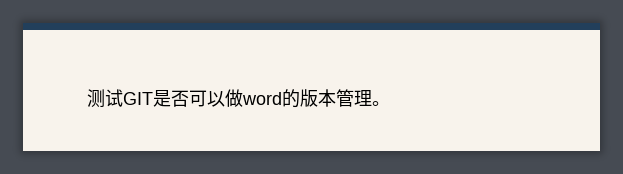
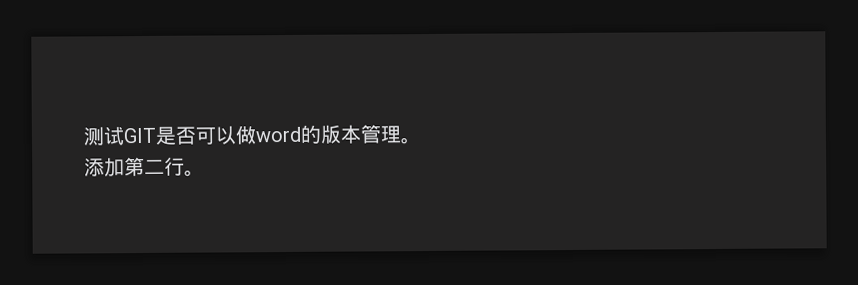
+ 添加第二行。

